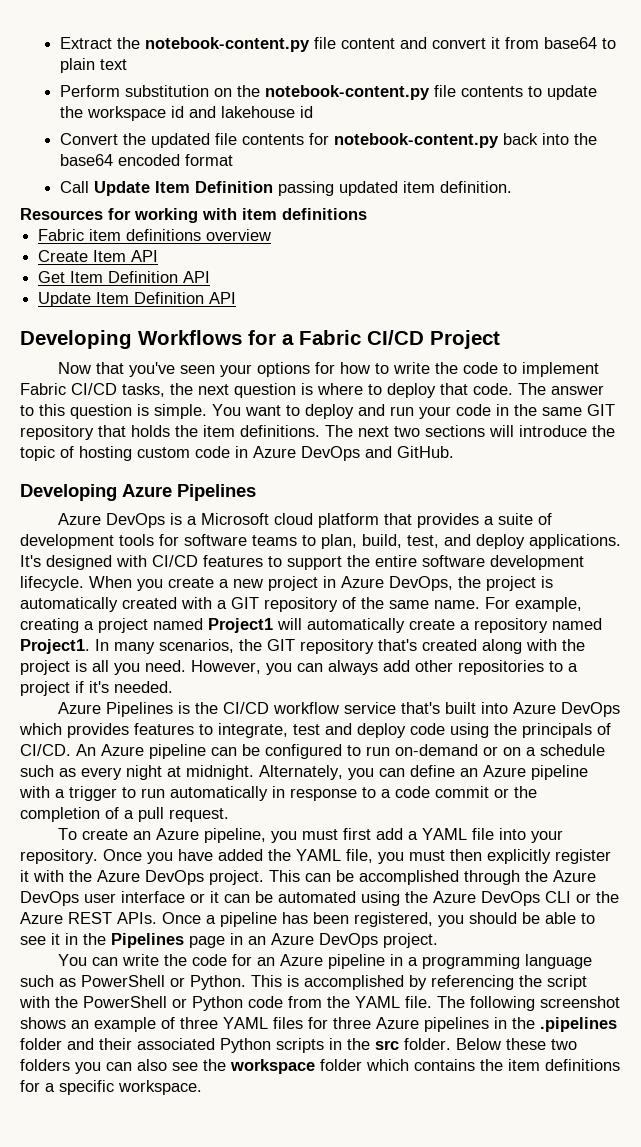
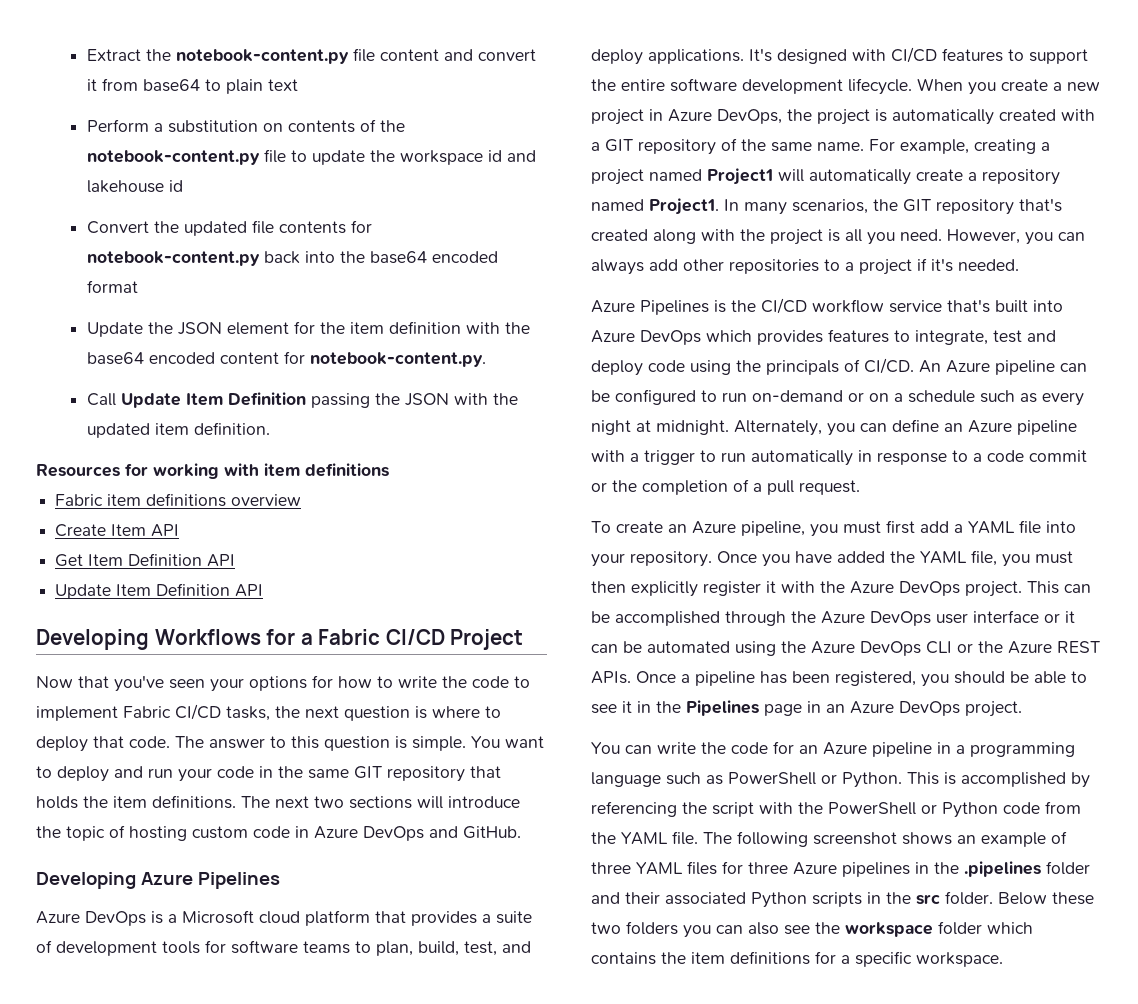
- Perform substitution on the notebook-content.py file contents to update the workspace id and lakehouse id
+ Perform a substitution on contents of the notebook-content.py file to update the workspace id and lakehouse id
+ Update the JSON element for the item definition with the base64 encoded content for notebook-content.py.
- Call Update Item Definition passing updated item definition.
+ Call Update Item Definition passing the JSON with the updated item definition.

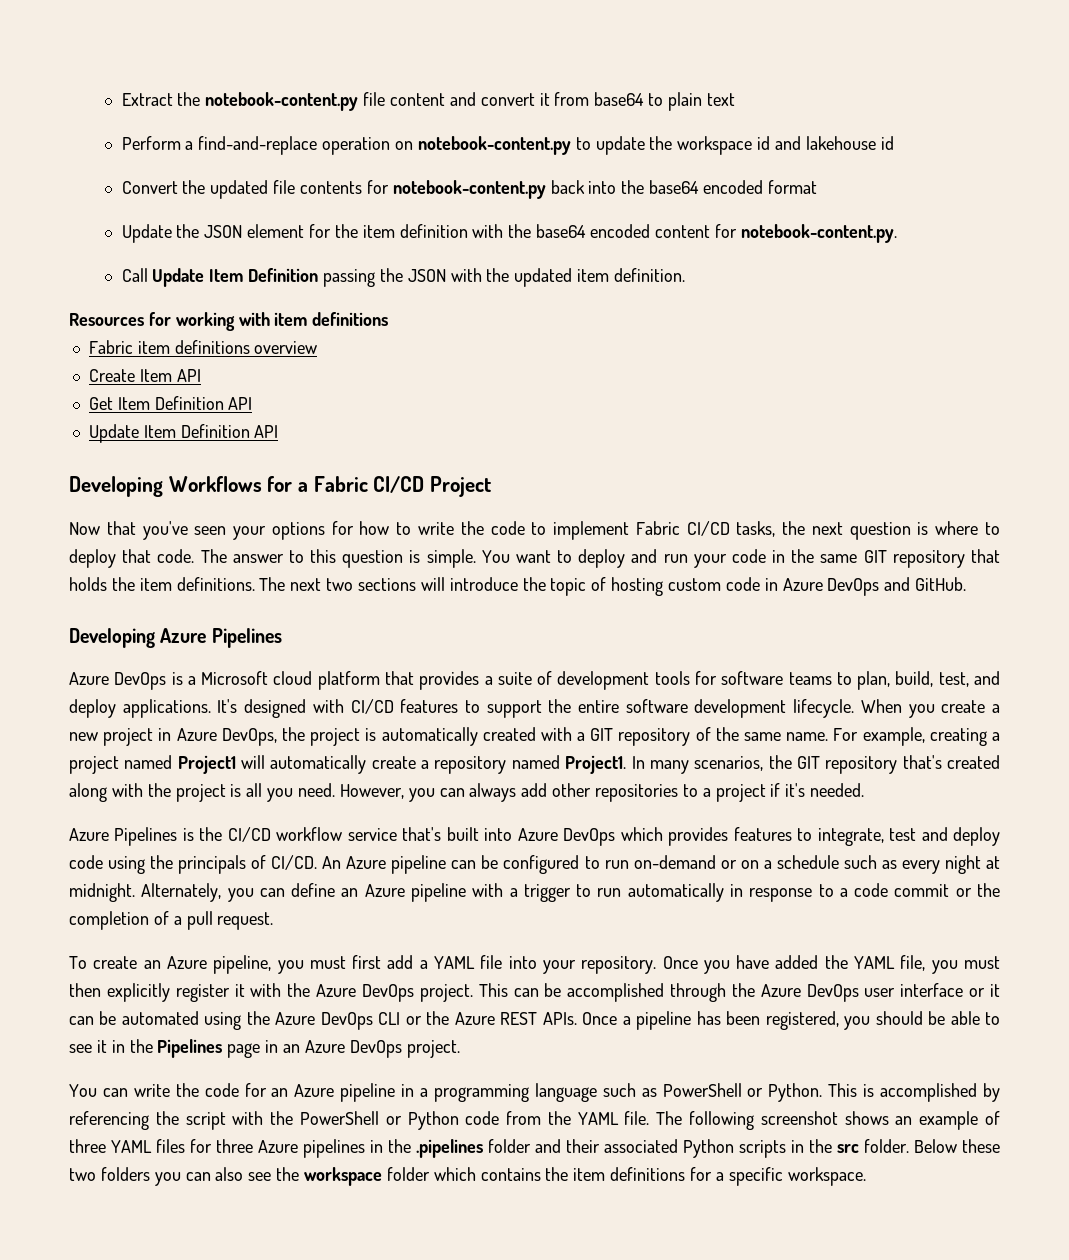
- Perform a substitution on contents of the notebook-content.py file to update the workspace id and lakehouse id
+ Perform a find-and-replace operation on notebook-content.py to update the workspace id and lakehouse id

